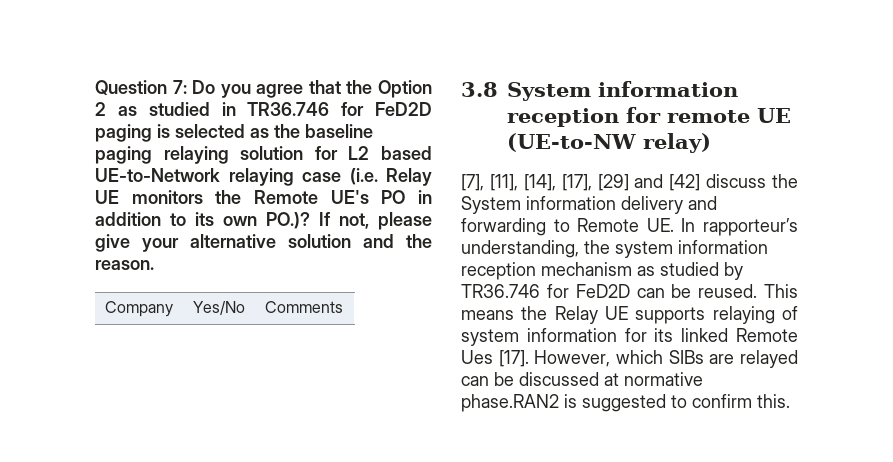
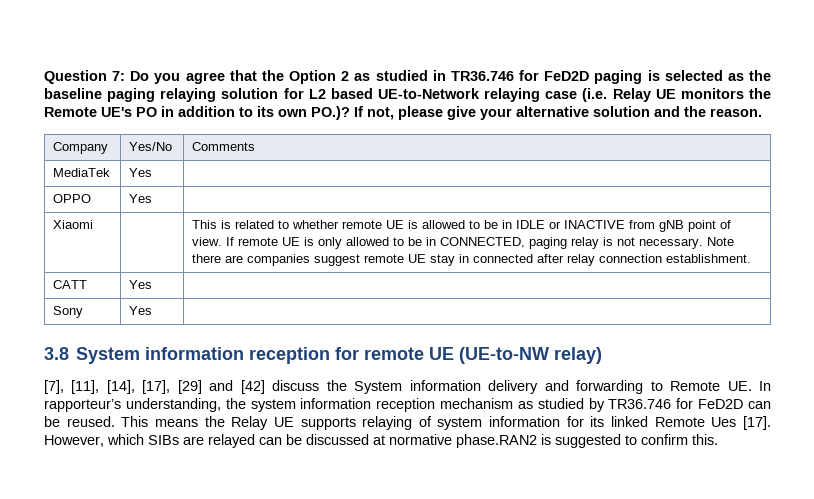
+ MediaTek | Yes |
+ OPPO | Yes |
+ Xiaomi | | This is related to whether remote UE is allowed to be in IDLE or INACTIVE from gNB point of view. If remote UE is only allowed to be in CONNECTED, paging relay is not necessary. Note there are companies suggest remote UE stay in connected after relay connection establishment.
+ CATT | Yes |
+ Sony | Yes |

